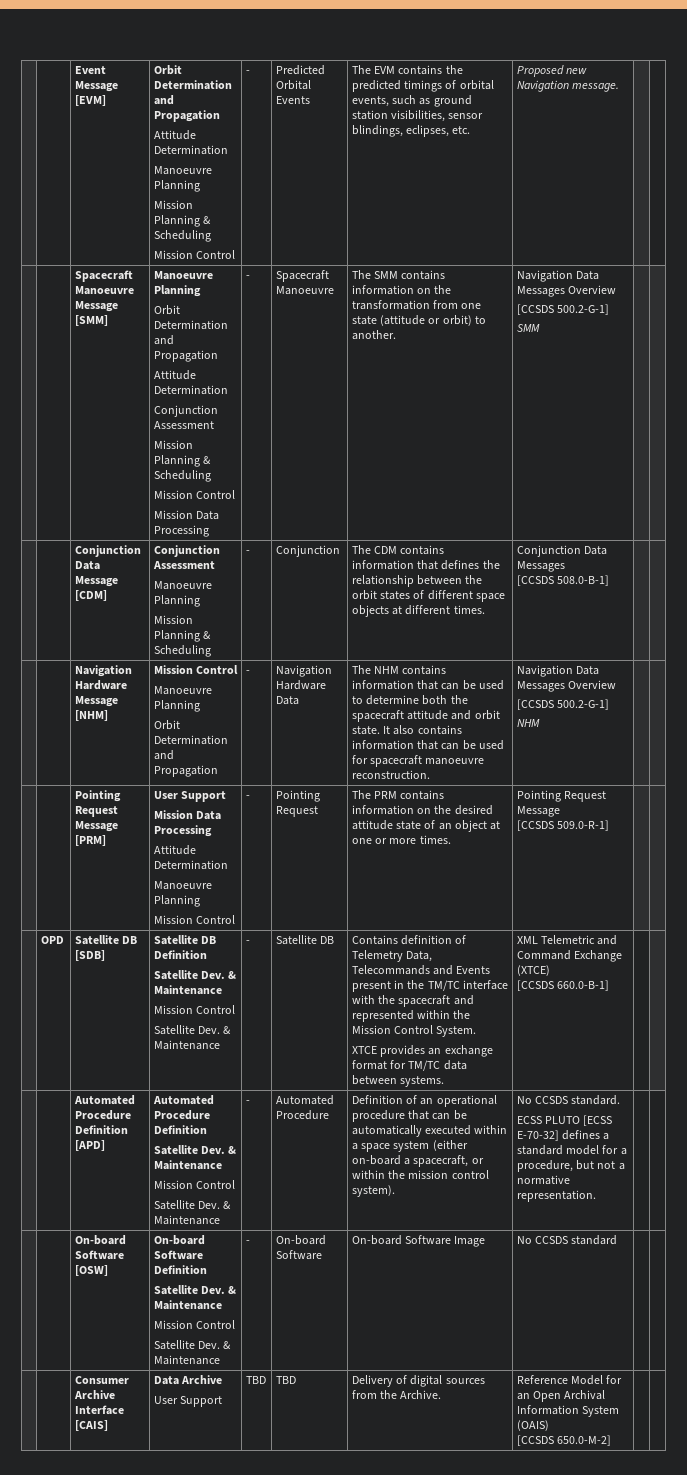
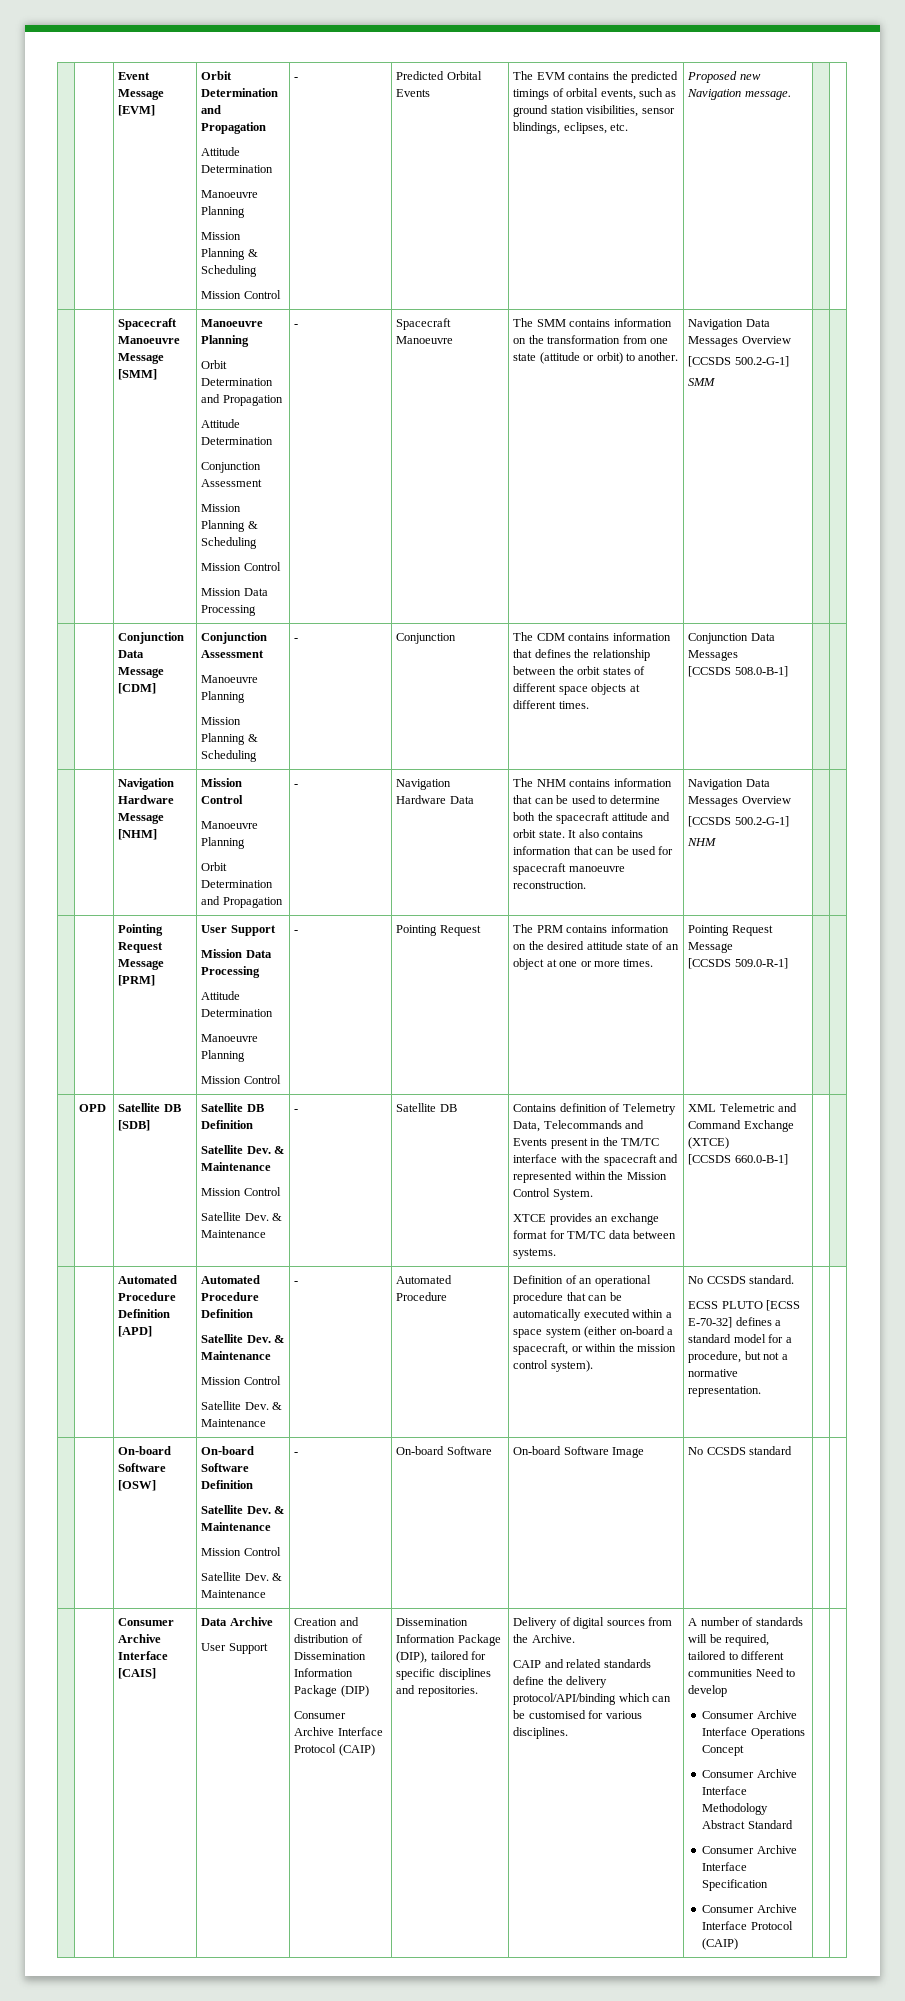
- TBD | TBD
+ Creation and distribution of Dissemination Information Package (DIP)
+ Consumer Archive Interface Protocol (CAIP) | Dissemination Information Package (DIP), tailored for specific disciplines and repositories.
- Reference Model for an Open Archival Information System (OAIS)
- [CCSDS 650.0-M-2]
+ CAIP and related standards define the delivery protocol/API/binding which can be customised for various disciplines. | A number of standards will be required, tailored to different communities Need to develop
+ Consumer Archive Interface Operations Concept
+ Consumer Archive Interface Methodology Abstract Standard
+ Consumer Archive Interface Specification
+ Consumer Archive Interface Protocol (CAIP)

